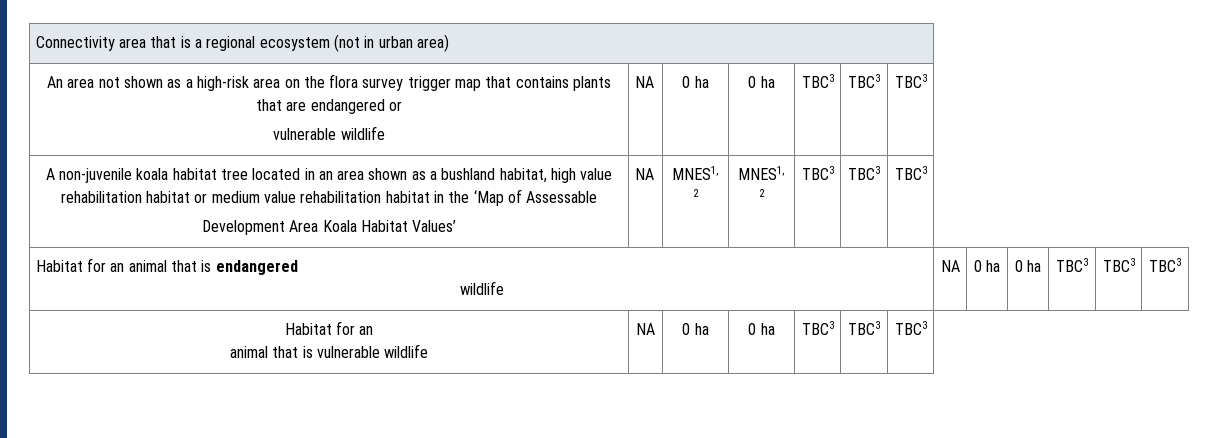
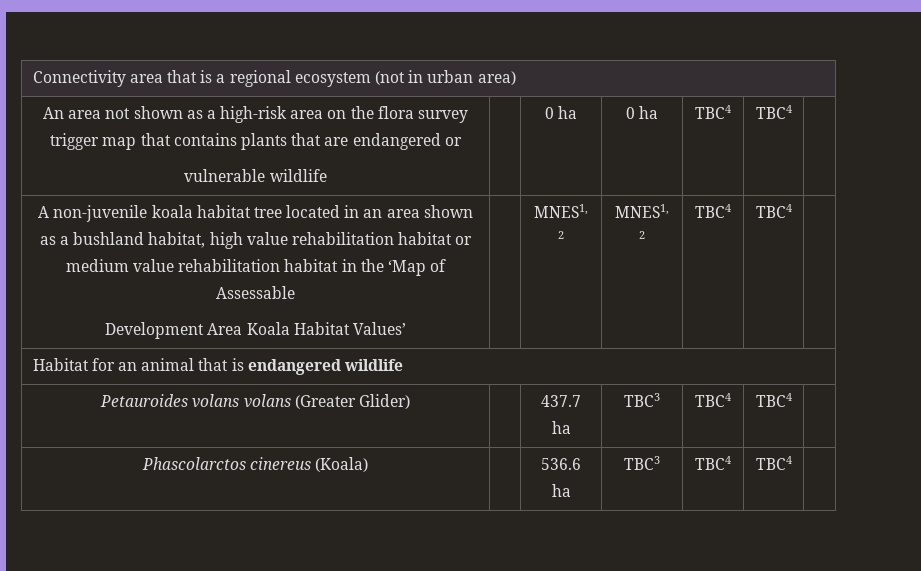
  An area not shown as a high-risk area on the flora survey trigger map that contains plants that are endangered or
- vulnerable wildlife | NA | 0 ha | 0 ha | TBC3 | TBC3 | TBC3
+ vulnerable wildlife | | 0 ha | 0 ha | TBC4 | TBC4 |
- Development Area Koala Habitat Values’ | NA
+ Development Area Koala Habitat Values’
- MNES1, 2 | TBC3 | TBC3 | TBC3
+ MNES1, 2 | TBC4 | TBC4
- Habitat for an animal that is endangered
- wildlife | NA | 0 ha | 0 ha | TBC3 | TBC3 | TBC3
- Habitat for an
- animal that is vulnerable wildlife | NA | 0 ha | 0 ha | TBC3 | TBC3 | TBC3
+ Habitat for an animal that is endangered wildlife
+ Petauroides volans volans (Greater Glider) | | 437.7 ha | TBC3 | TBC4 | TBC4 |
+ Phascolarctos cinereus (Koala) | | 536.6 ha | TBC3 | TBC4 | TBC4 |

